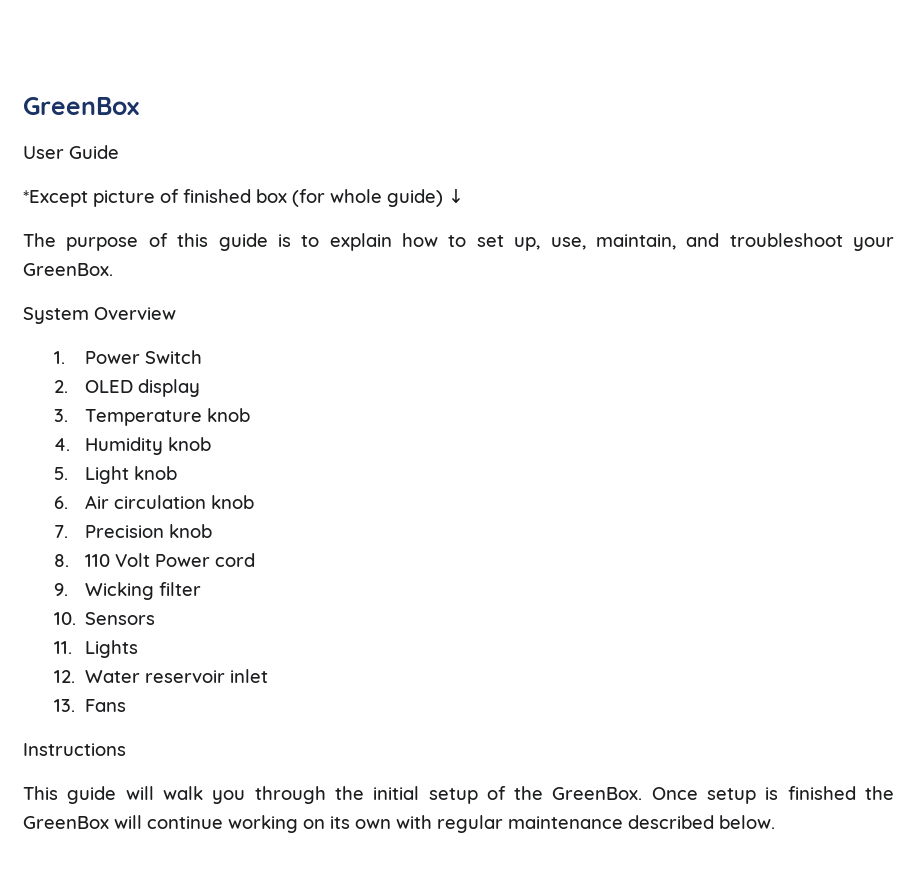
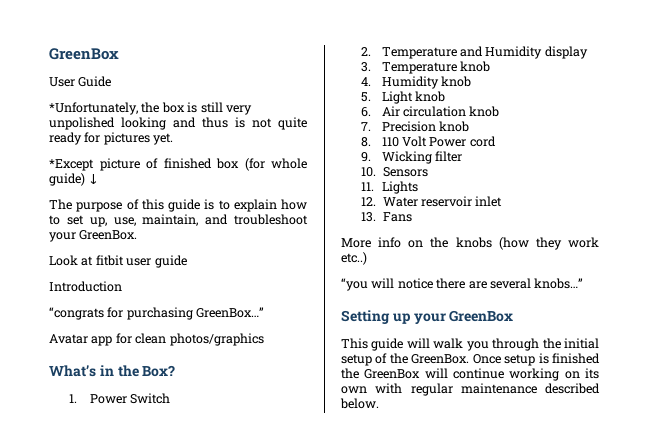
+ *Unfortunately, the box is still very unpolished looking and thus is not quite ready for pictures yet.
- System Overview
+ Look at fitbit user guide
+ Introduction
+ “congrats for purchasing GreenBox…”
+ Avatar app for clean photos/graphics
+ What’s in the Box?
- 2. OLED display
+ 2. Temperature and Humidity display
- Instructions
+ More info on the knobs (how they work etc..)
+ “you will notice there are several knobs…”
+ Setting up your GreenBox

